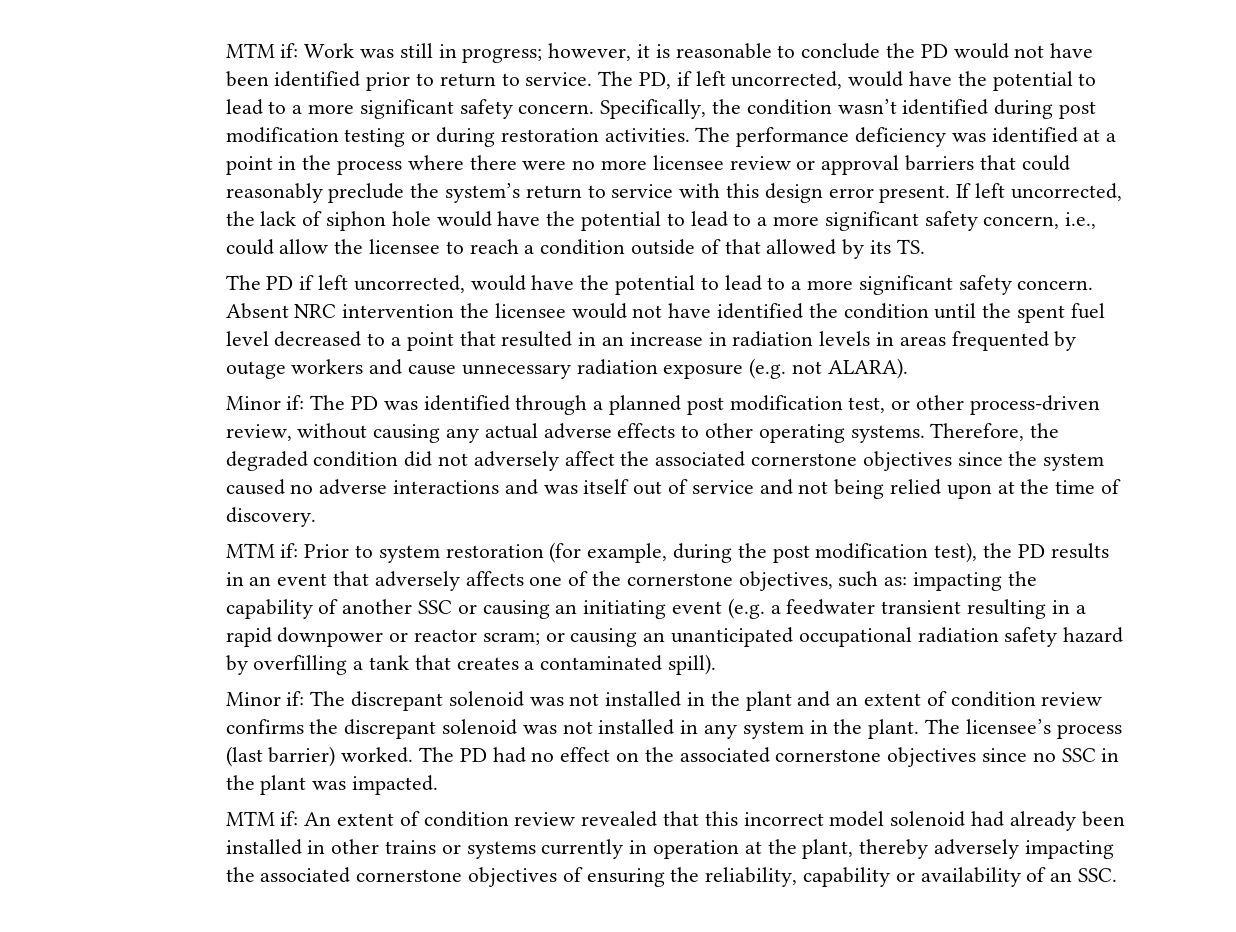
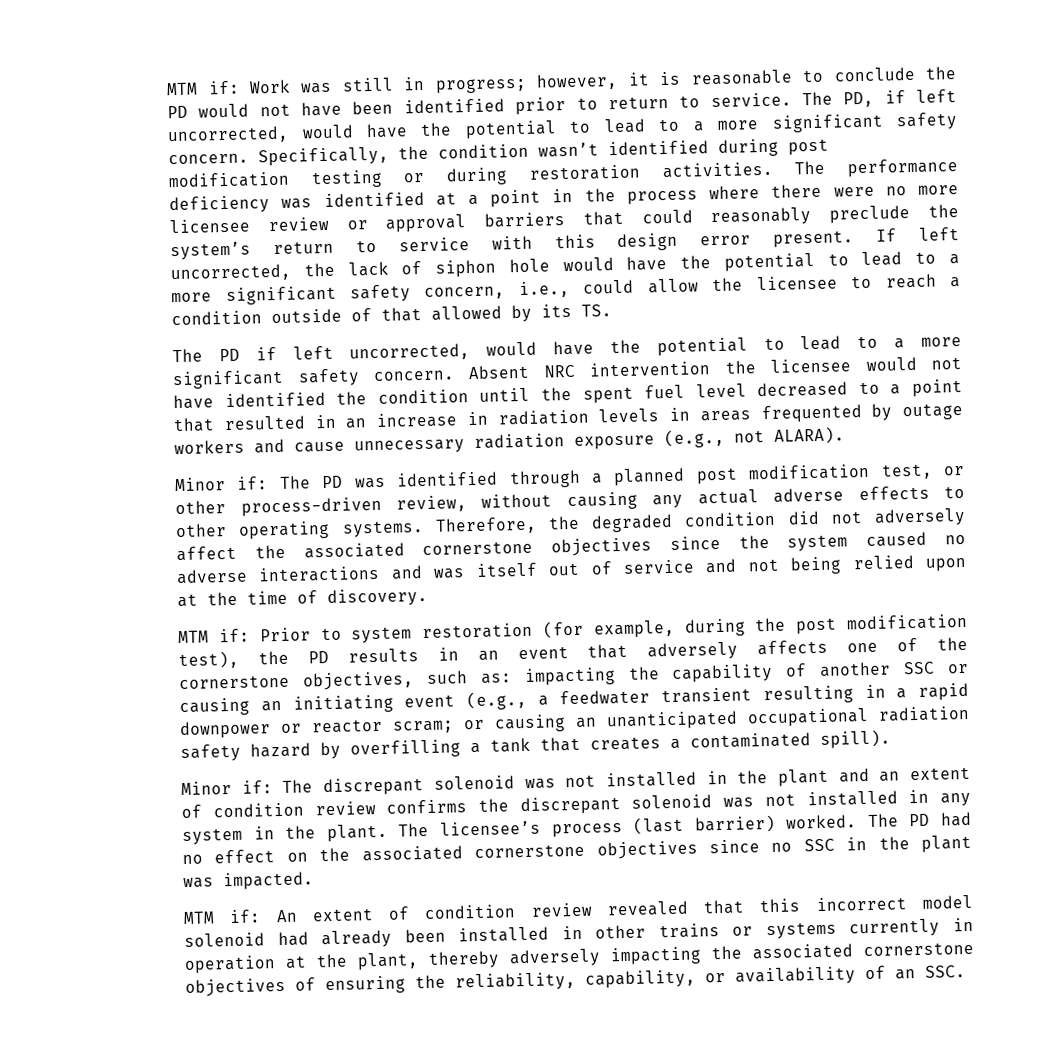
- Absent NRC intervention the licensee would not have identified the condition until the spent fuel level decreased to a point that resulted in an increase in radiation levels in areas frequented by outage workers and cause unnecessary radiation exposure (e.g. not ALARA).
+ Absent NRC intervention the licensee would not have identified the condition until the spent fuel level decreased to a point that resulted in an increase in radiation levels in areas frequented by outage workers and cause unnecessary radiation exposure (e.g., not ALARA).
- impacting the capability of another SSC or causing an initiating event (e.g. a feedwater transient resulting in a rapid downpower or reactor scram;
+ impacting the capability of another SSC or causing an initiating event (e.g., a feedwater transient resulting in a rapid downpower or reactor scram;
- MTM if: An extent of condition review revealed that this incorrect model solenoid had already been installed in other trains or systems currently in operation at the plant, thereby adversely impacting the associated cornerstone objectives of ensuring the reliability, capability or availability of an SSC.
+ MTM if: An extent of condition review revealed that this incorrect model solenoid had already been installed in other trains or systems currently in operation at the plant, thereby adversely impacting the associated cornerstone objectives of ensuring the reliability, capability, or availability of an SSC.

